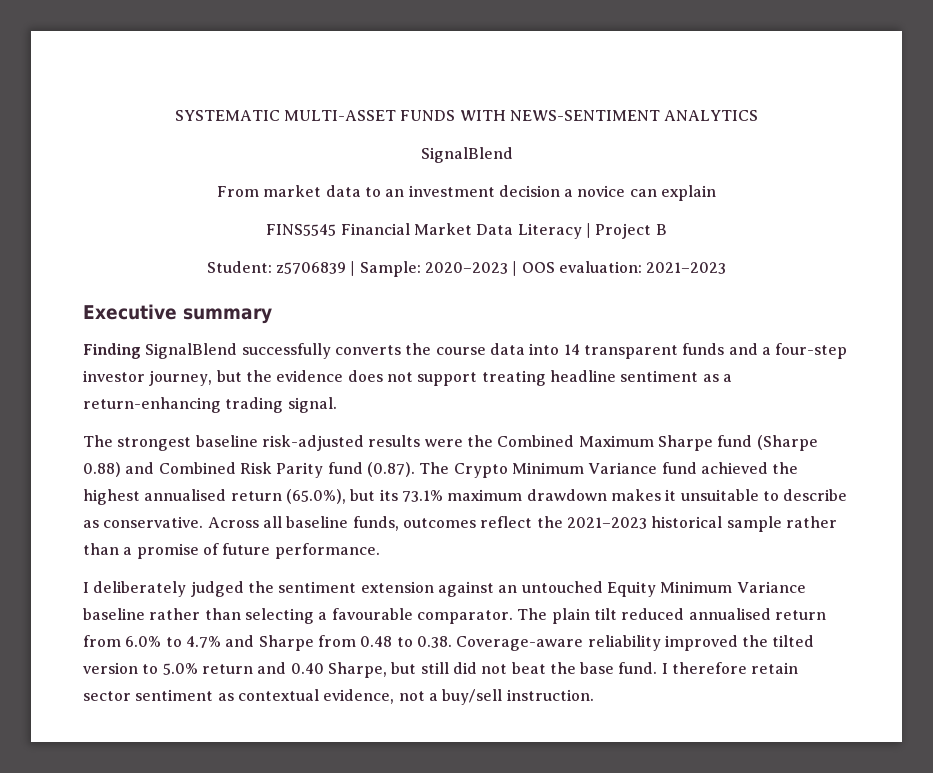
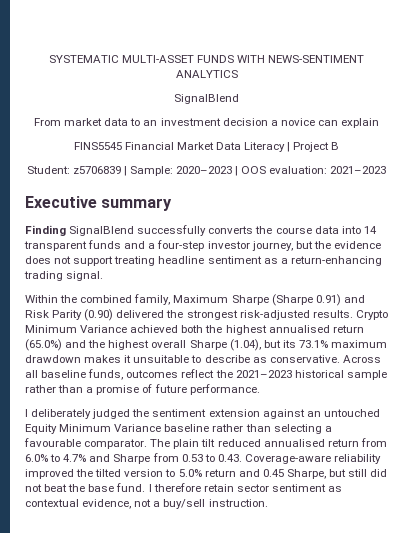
- The strongest baseline risk-adjusted results were the Combined Maximum Sharpe fund (Sharpe 0.88) and Combined Risk Parity fund (0.87). The Crypto Minimum Variance fund achieved the highest annualised return (65.0%), but its 73.1% maximum drawdown makes it unsuitable to describe as conservative.
+ Within the combined family, Maximum Sharpe (Sharpe 0.91) and Risk Parity (0.90) delivered the strongest risk-adjusted results. Crypto Minimum Variance achieved both the highest annualised return (65.0%) and the highest overall Sharpe (1.04), but its 73.1% maximum drawdown makes it unsuitable to describe as conservative.
- The plain tilt reduced annualised return from 6.0% to 4.7% and Sharpe from 0.48 to 0.38. Coverage-aware reliability improved the tilted version to 5.0% return and 0.40 Sharpe, but still did not beat the base fund.
+ The plain tilt reduced annualised return from 6.0% to 4.7% and Sharpe from 0.53 to 0.43. Coverage-aware reliability improved the tilted version to 5.0% return and 0.45 Sharpe, but still did not beat the base fund.

